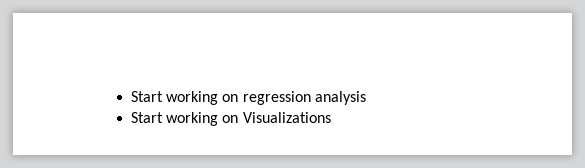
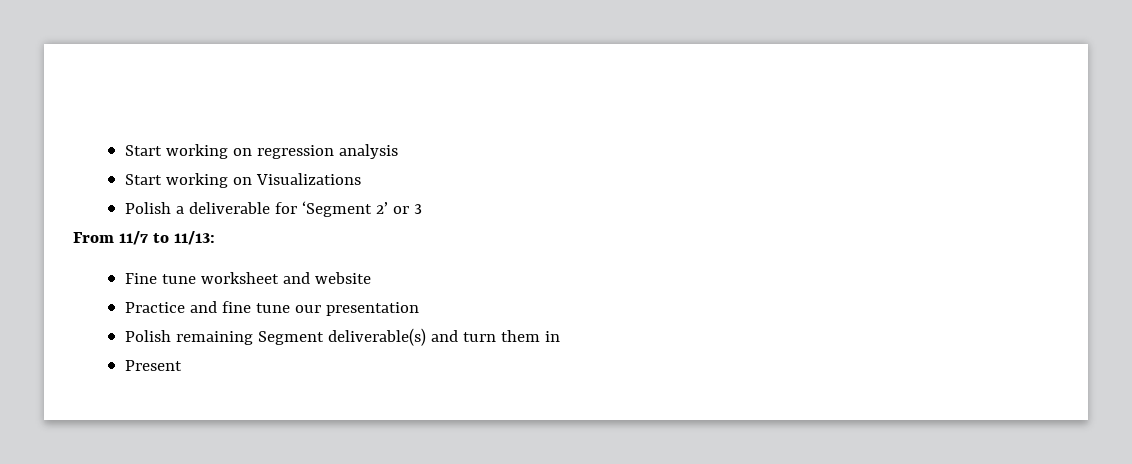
+ Polish a deliverable for ‘Segment 2’ or 3
+ From 11/7 to 11/13:
+ Fine tune worksheet and website
+ Practice and fine tune our presentation
+ Polish remaining Segment deliverable(s) and turn them in
+ Present

